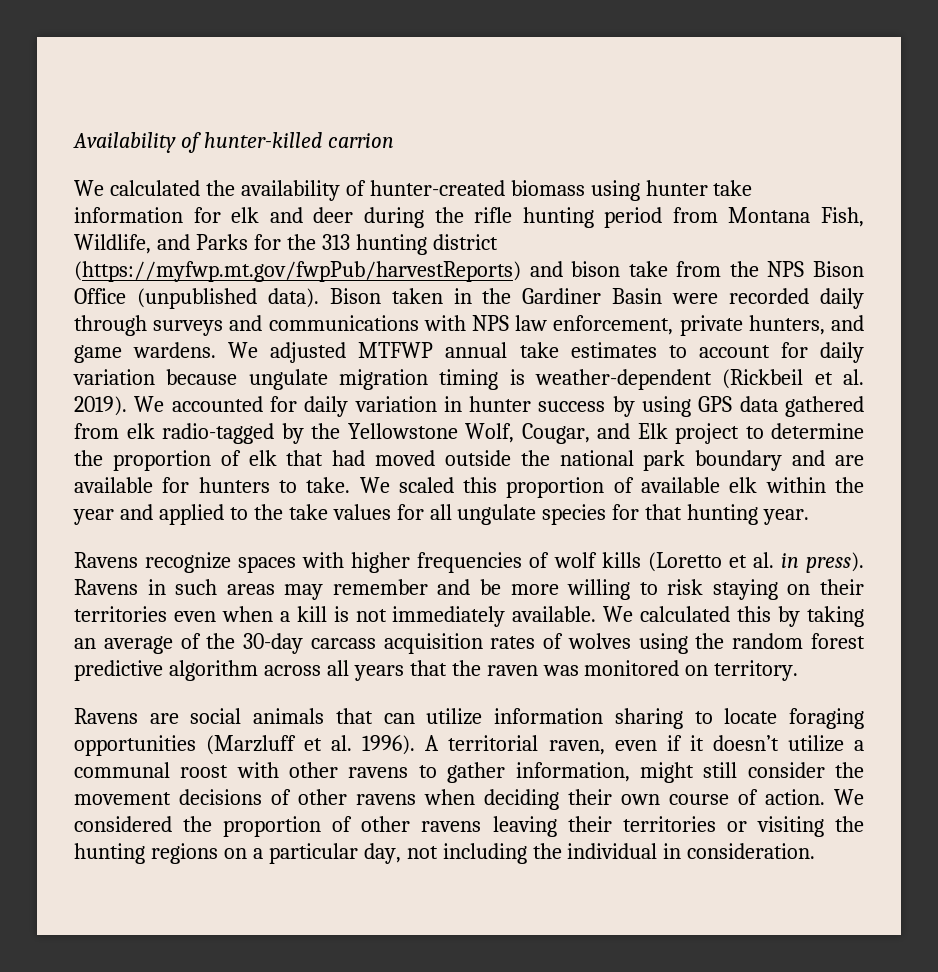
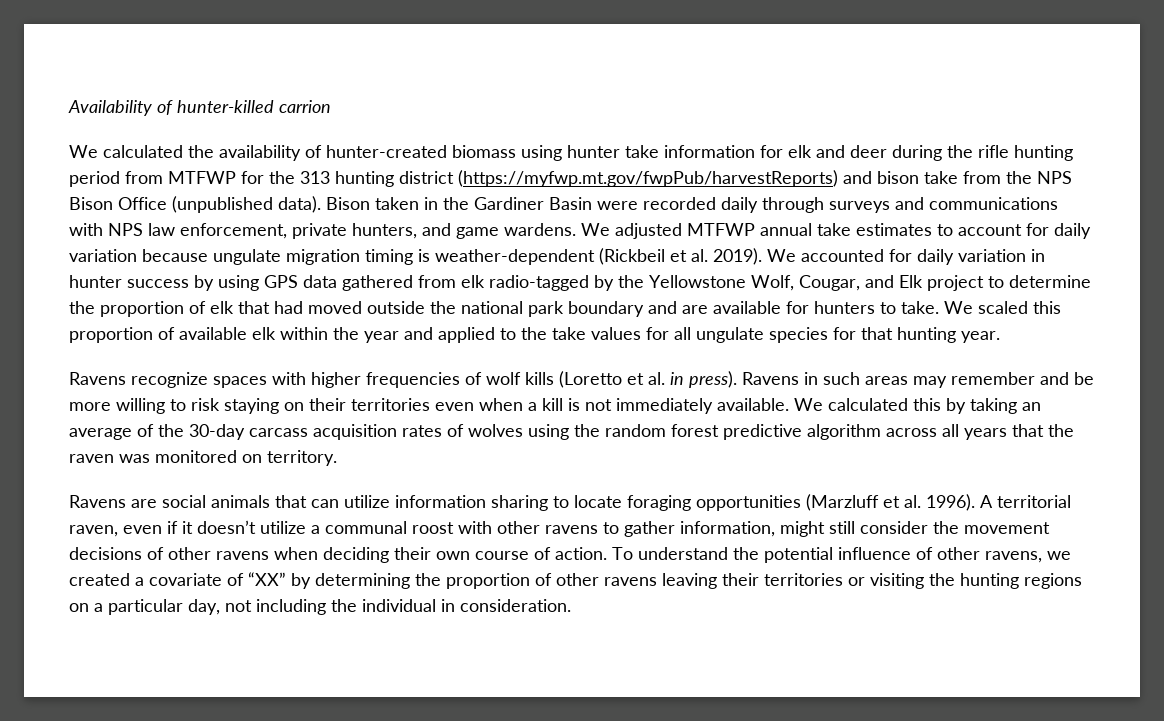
- We calculated the availability of hunter-created biomass using hunter take information for elk and deer during the rifle hunting period from Montana Fish, Wildlife, and Parks for the 313 hunting district (https://myfwp.mt.gov/fwpPub/harvestReports) and bison take from the NPS Bison Office (unpublished data).
+ We calculated the availability of hunter-created biomass using hunter take information for elk and deer during the rifle hunting period from MTFWP for the 313 hunting district (https://myfwp.mt.gov/fwpPub/harvestReports) and bison take from the NPS Bison Office (unpublished data).
- We considered the proportion of other ravens leaving their territories or visiting the hunting regions on a particular day, not including the individual in consideration.
+ To understand the potential influence of other ravens, we created a covariate of “XX” by determining the proportion of other ravens leaving their territories or visiting the hunting regions on a particular day, not including the individual in consideration.

